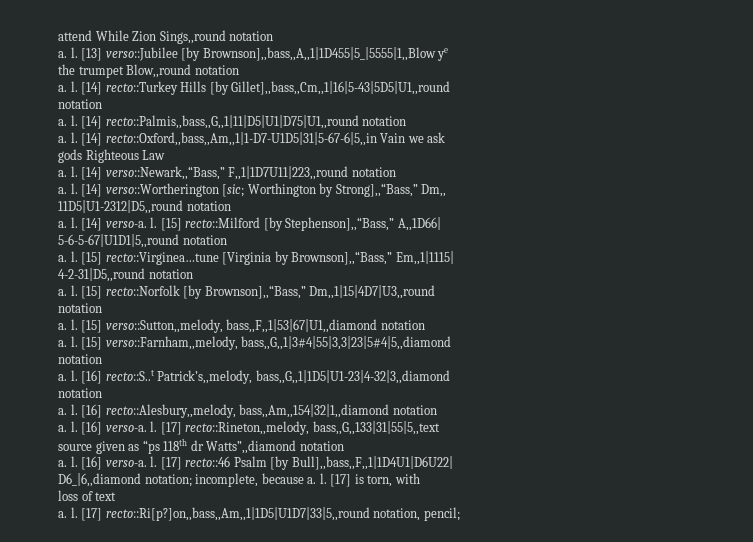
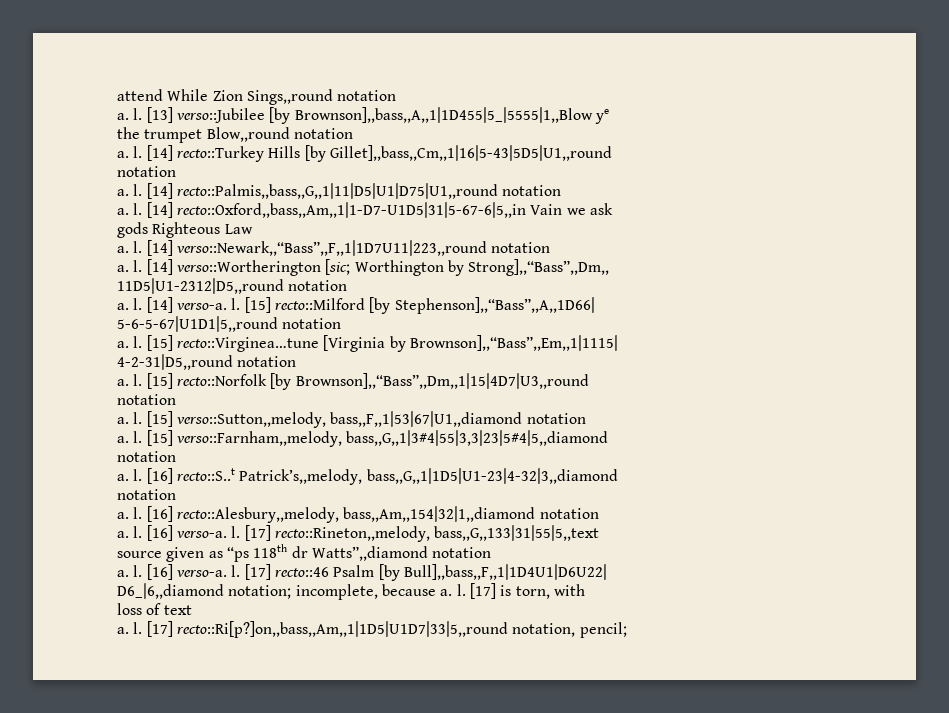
- [14] verso::Newark,,“Bass,” F,,1|1D7U11|223,,round notation
+ [14] verso::Newark,,“Bass”,,F,,1|1D7U11|223,,round notation
- [14] verso::Wortherington [sic; Worthington by Strong],,“Bass,” Dm,,
+ [14] verso::Wortherington [sic; Worthington by Strong],,“Bass”,,Dm,,
- [15] recto::Milford [by Stephenson],,“Bass,” A,,1D66|
+ [15] recto::Milford [by Stephenson],,“Bass”,,A,,1D66|
- [15] recto::Virginea…tune [Virginia by Brownson],,“Bass,” Em,,1|1115|
+ [15] recto::Virginea…tune [Virginia by Brownson],,“Bass”,,Em,,1|1115|
- [15] recto::Norfolk [by Brownson],,“Bass,” Dm,,1|15|4D7|U3,,round
+ [15] recto::Norfolk [by Brownson],,“Bass”,,Dm,,1|15|4D7|U3,,round

